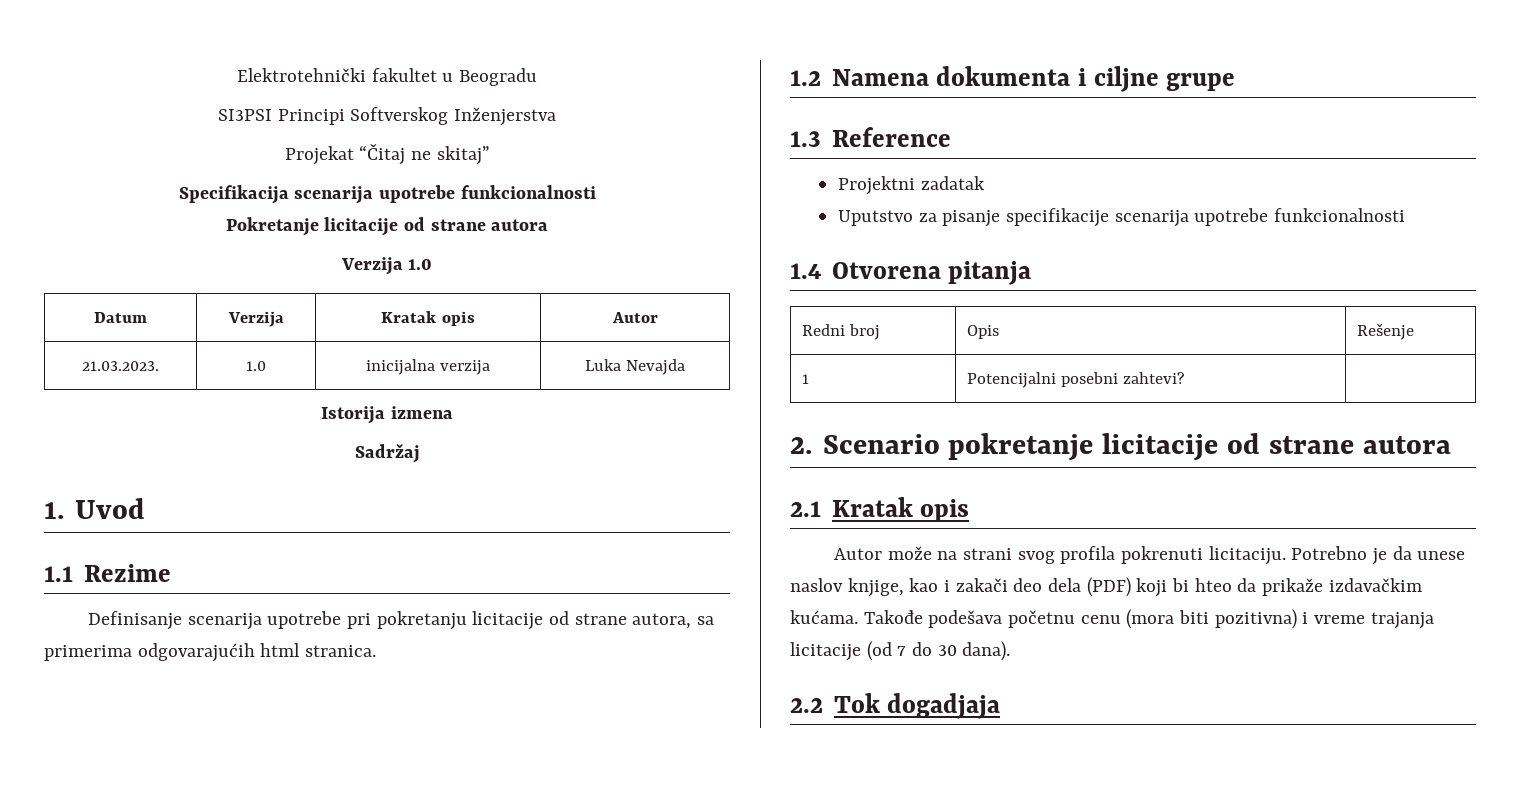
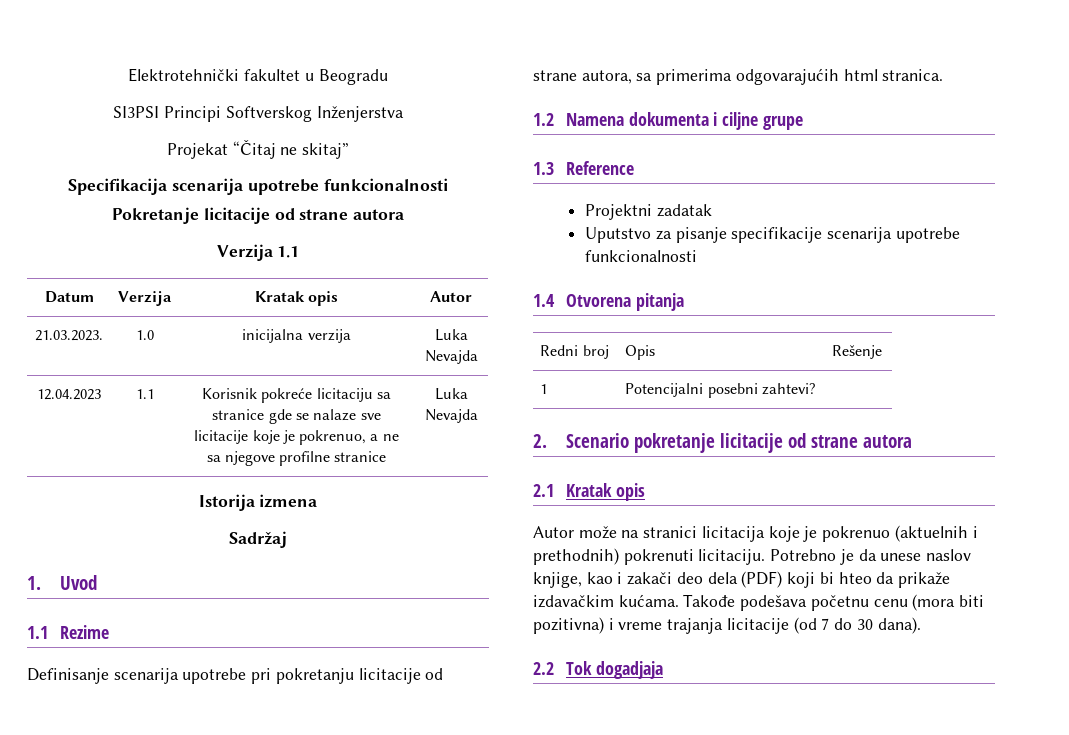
- Verzija 1.0
+ Verzija 1.1
+ 12.04.2023 | 1.1 | Korisnik pokreće licitaciju sa stranice gde se nalaze sve licitacije koje je pokrenuo, a ne sa njegove profilne stranice | Luka Nevajda
- Autor može na strani svog profila pokrenuti licitaciju.
+ Autor može na stranici licitacija koje je pokrenuo (aktuelnih i prethodnih) pokrenuti licitaciju.

